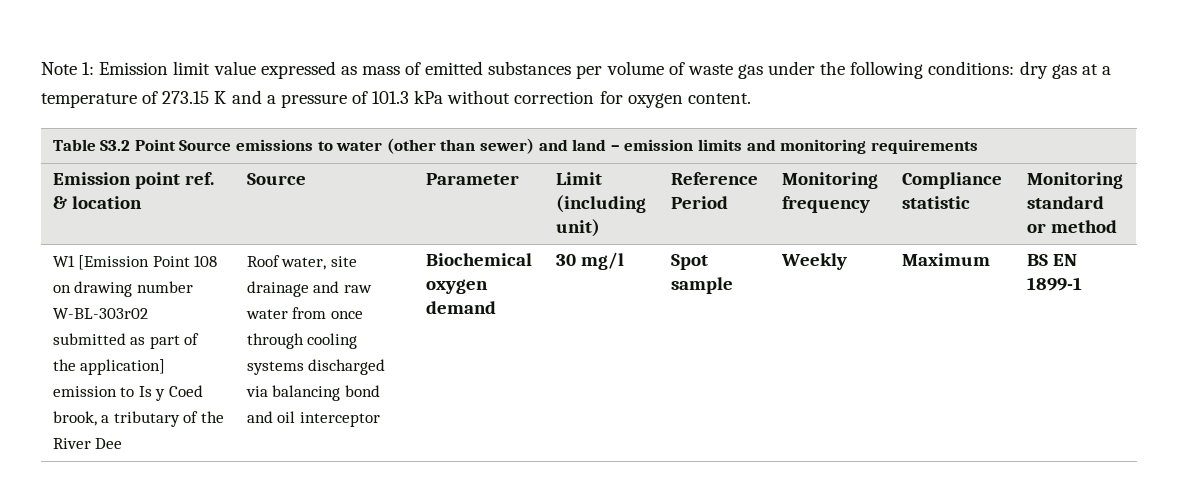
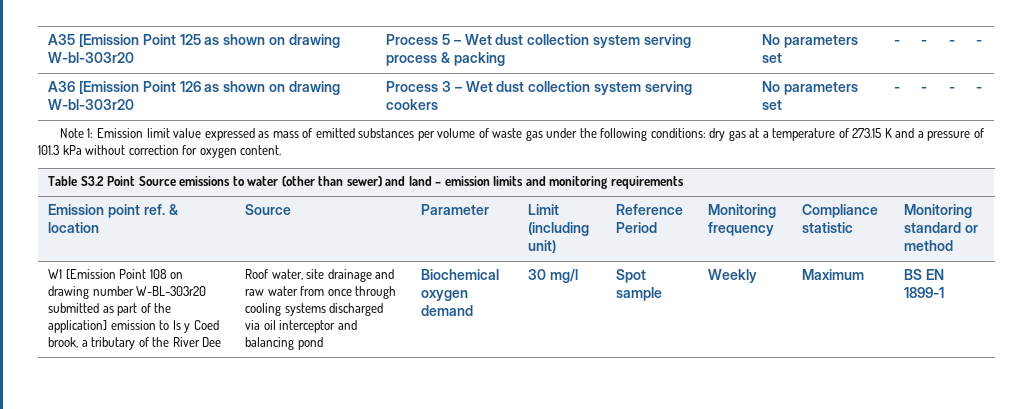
+ A35 [Emission Point 125 as shown on drawing W-bl-303r20 | Process 5 – Wet dust collection system serving process & packing | No parameters set | - | - | - | -
+ A36 [Emission Point 126 as shown on drawing W-bl-303r20 | Process 3 – Wet dust collection system serving cookers | No parameters set | - | - | - | -
- W1 [Emission Point 108 on drawing number W-BL-303r02 submitted as part of the application] emission to Is y Coed brook, a tributary of the River Dee
+ W1 [Emission Point 108 on drawing number W-BL-303r20 submitted as part of the application] emission to Is y Coed brook, a tributary of the River Dee
- Roof water, site drainage and raw water from once through cooling systems discharged via balancing bond and oil interceptor
+ Roof water, site drainage and raw water from once through cooling systems discharged via oil interceptor and balancing pond

